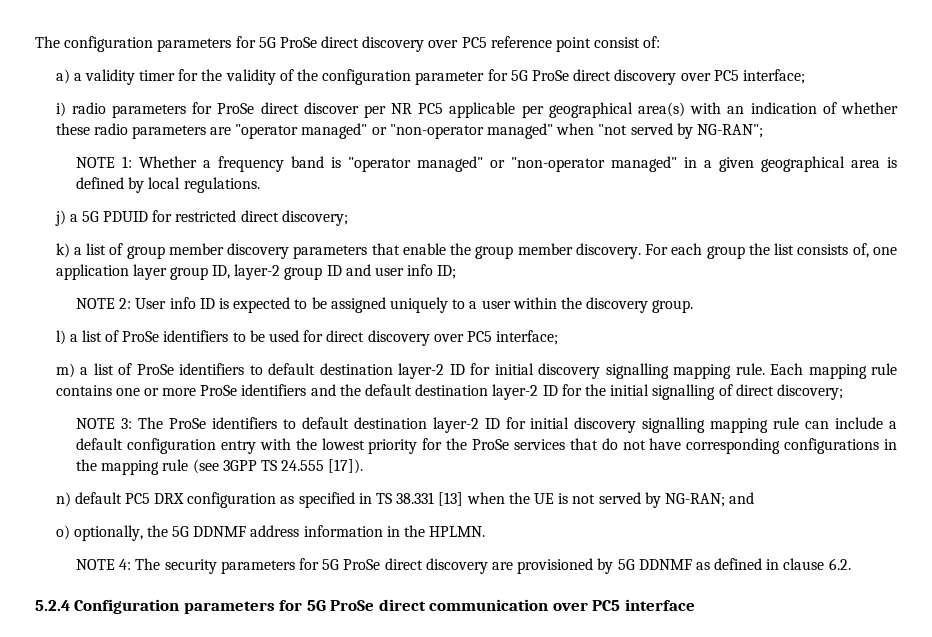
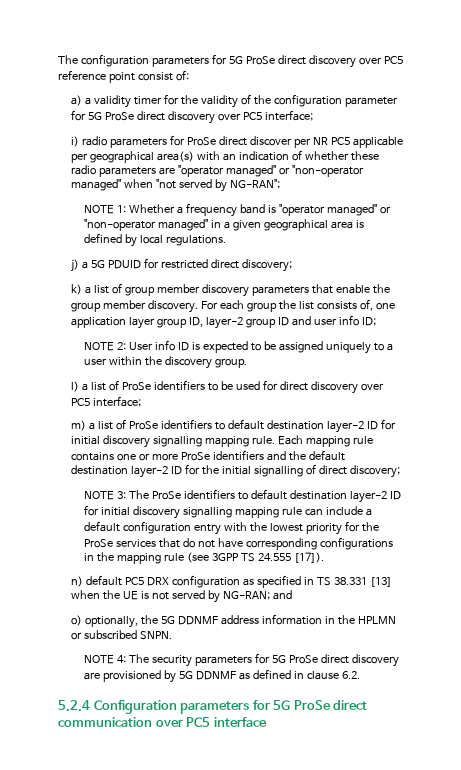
- o) optionally, the 5G DDNMF address information in the HPLMN.
+ o) optionally, the 5G DDNMF address information in the HPLMN or subscribed SNPN.

